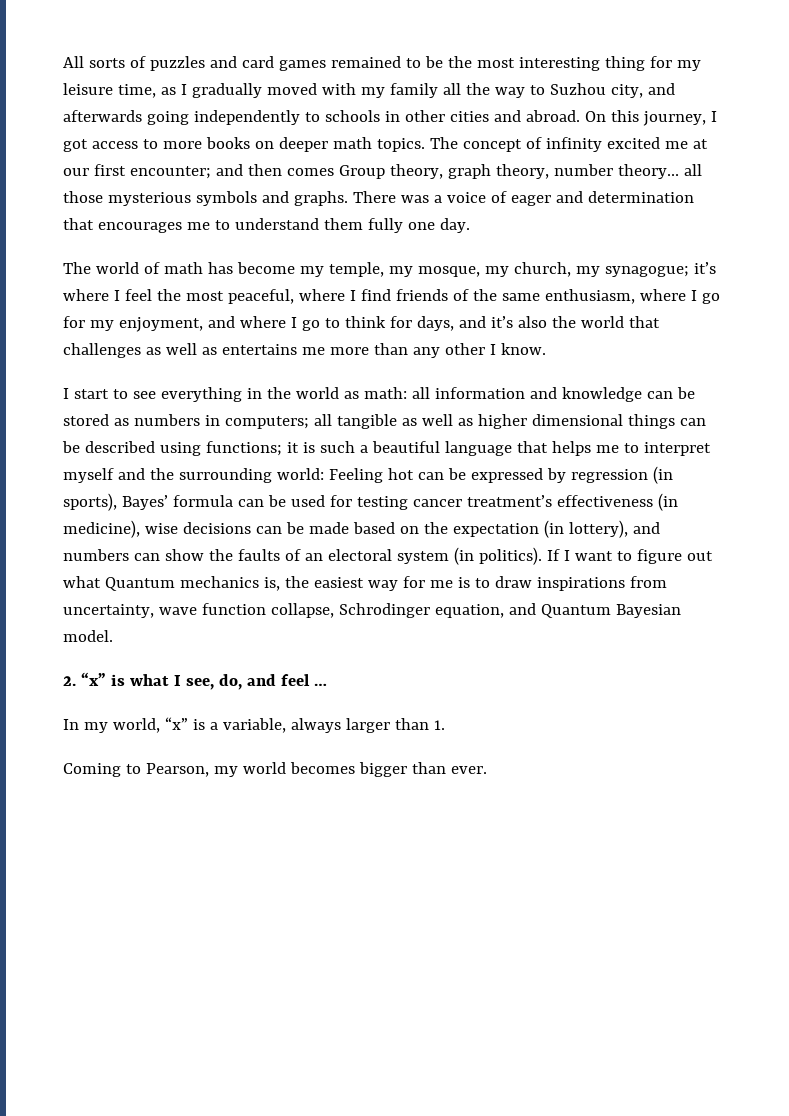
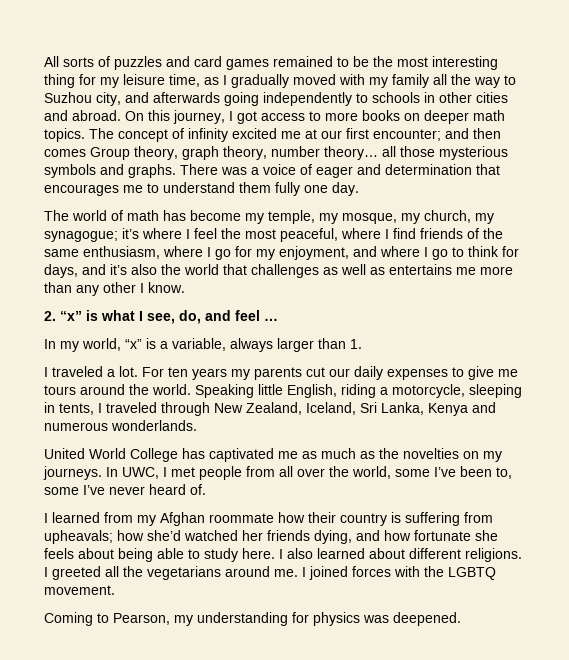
- I start to see everything in the world as math: all information and knowledge can be stored as numbers in computers; all tangible as well as higher dimensional things can be described using functions; it is such a beautiful language that helps me to interpret myself and the surrounding world: Feeling hot can be expressed by regression (in sports), Bayes’ formula can be used for testing cancer treatment’s effectiveness (in medicine), wise decisions can be made based on the expectation (in lottery), and numbers can show the faults of an electoral system (in politics). If I want to figure out what Quantum mechanics is, the easiest way for me is to draw inspirations from uncertainty, wave function collapse, Schrodinger equation, and Quantum Bayesian model.
+ I traveled a lot. For ten years my parents cut our daily expenses to give me tours around the world. Speaking little English, riding a motorcycle, sleeping in tents, I traveled through New Zealand, Iceland, Sri Lanka, Kenya and numerous wonderlands.
+ United World College has captivated me as much as the novelties on my journeys. In UWC, I met people from all over the world, some I’ve been to, some I’ve never heard of.
+ I learned from my Afghan roommate how their country is suffering from upheavals; how she’d watched her friends dying, and how fortunate she feels about being able to study here. I also learned about different religions. I greeted all the vegetarians around me. I joined forces with the LGBTQ movement.
- Coming to Pearson, my world becomes bigger than ever.
+ Coming to Pearson, my understanding for physics was deepened.

